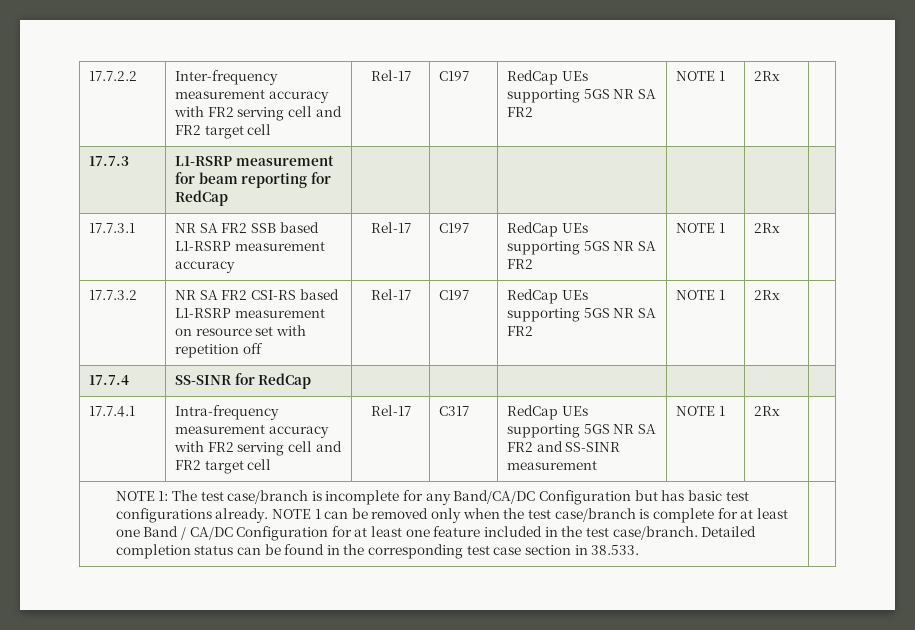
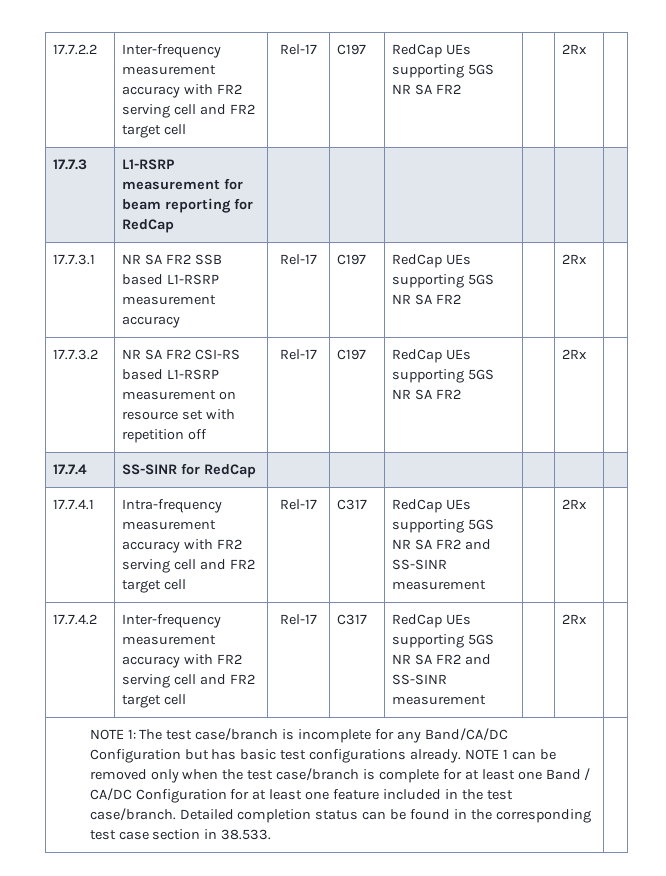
- 17.7.2.2 | Inter-frequency measurement accuracy with FR2 serving cell and FR2 target cell | Rel-17 | C197 | RedCap UEs supporting 5GS NR SA FR2 | NOTE 1 | 2Rx |
+ 17.7.2.2 | Inter-frequency measurement accuracy with FR2 serving cell and FR2 target cell | Rel-17 | C197 | RedCap UEs supporting 5GS NR SA FR2 | | 2Rx |
- 17.7.3.1 | NR SA FR2 SSB based L1-RSRP measurement accuracy | Rel-17 | C197 | RedCap UEs supporting 5GS NR SA FR2 | NOTE 1 | 2Rx |
+ 17.7.3.1 | NR SA FR2 SSB based L1-RSRP measurement accuracy | Rel-17 | C197 | RedCap UEs supporting 5GS NR SA FR2 | | 2Rx |
- 17.7.3.2 | NR SA FR2 CSI-RS based L1-RSRP measurement on resource set with repetition off | Rel-17 | C197 | RedCap UEs supporting 5GS NR SA FR2 | NOTE 1 | 2Rx |
+ 17.7.3.2 | NR SA FR2 CSI-RS based L1-RSRP measurement on resource set with repetition off | Rel-17 | C197 | RedCap UEs supporting 5GS NR SA FR2 | | 2Rx |
- 17.7.4.1 | Intra-frequency measurement accuracy with FR2 serving cell and FR2 target cell | Rel-17 | C317 | RedCap UEs supporting 5GS NR SA FR2 and SS-SINR measurement | NOTE 1 | 2Rx |
+ 17.7.4.1 | Intra-frequency measurement accuracy with FR2 serving cell and FR2 target cell | Rel-17 | C317 | RedCap UEs supporting 5GS NR SA FR2 and SS-SINR measurement | | 2Rx |
+ 17.7.4.2 | Inter-frequency measurement accuracy with FR2 serving cell and FR2 target cell | Rel-17 | C317 | RedCap UEs supporting 5GS NR SA FR2 and SS-SINR measurement | | 2Rx |

